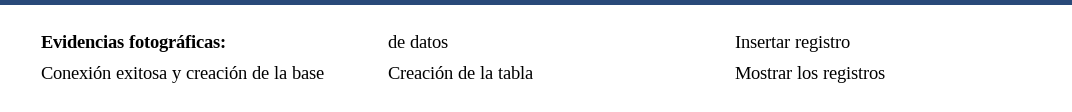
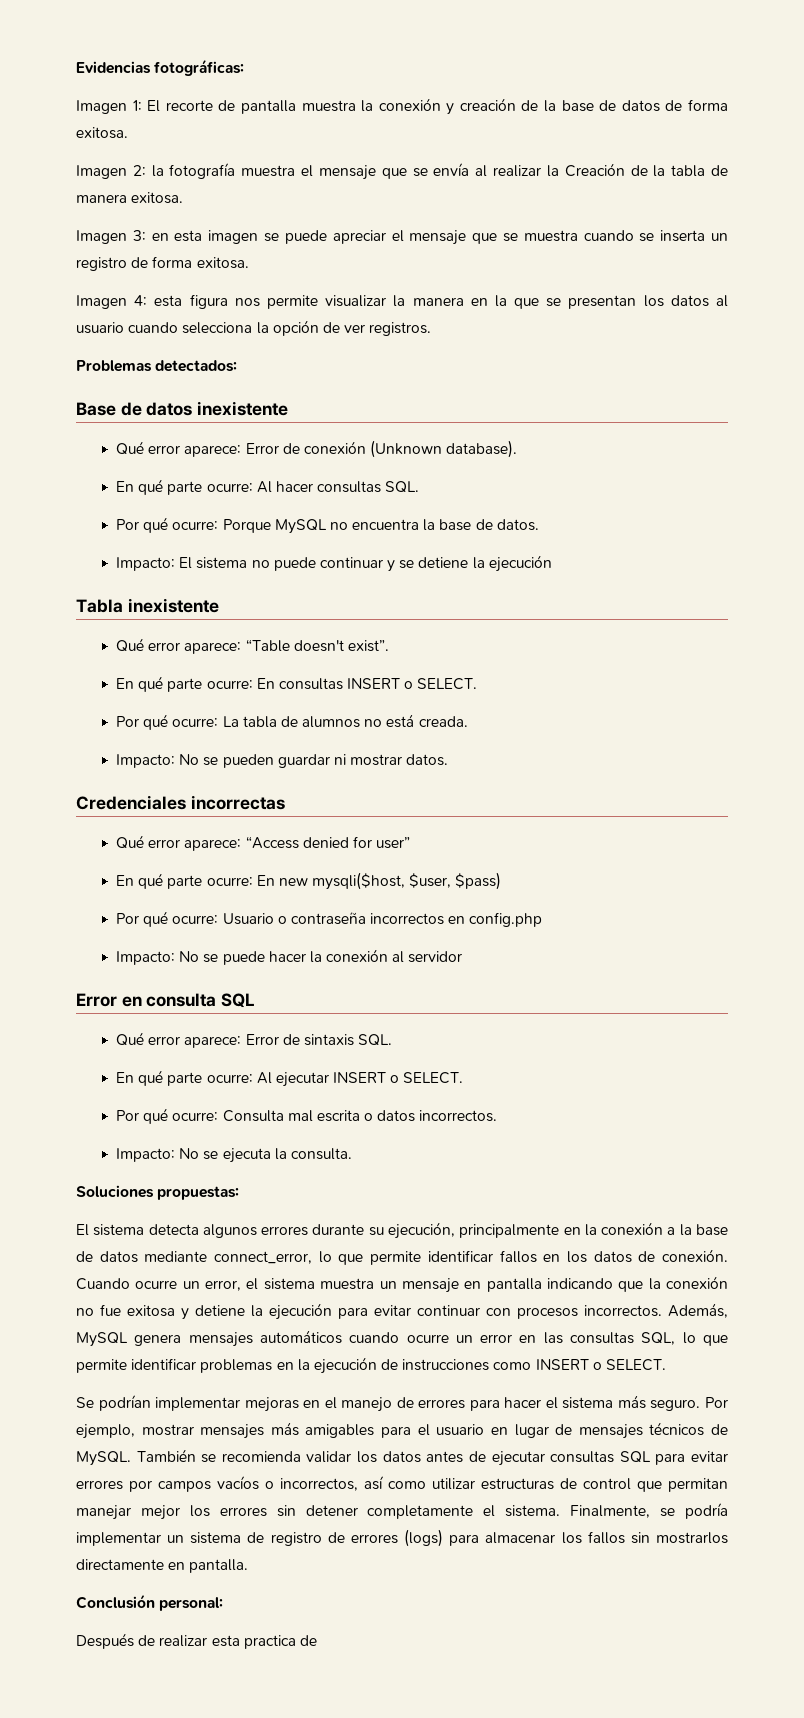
- Conexión exitosa y creación de la base de datos
- Creación de la tabla
- Insertar registro
- Mostrar los registros
+ Imagen 1: El recorte de pantalla muestra la conexión y creación de la base de datos de forma exitosa.
+ Imagen 2: la fotografía muestra el mensaje que se envía al realizar la Creación de la tabla de manera exitosa.
+ Imagen 3: en esta imagen se puede apreciar el mensaje que se muestra cuando se inserta un registro de forma exitosa.
+ Imagen 4: esta figura nos permite visualizar la manera en la que se presentan los datos al usuario cuando selecciona la opción de ver registros.
+ Problemas detectados:
+ Base de datos inexistente
+ Qué error aparece: Error de conexión (Unknown database).
+ En qué parte ocurre: Al hacer consultas SQL.
+ Por qué ocurre: Porque MySQL no encuentra la base de datos.
+ Impacto: El sistema no puede continuar y se detiene la ejecución
+ Tabla inexistente
+ Qué error aparece: “Table doesn't exist”.
+ En qué parte ocurre: En consultas INSERT o SELECT.
+ Por qué ocurre: La tabla de alumnos no está creada.
+ Impacto: No se pueden guardar ni mostrar datos.
+ Credenciales incorrectas
+ Qué error aparece: “Access denied for user”
+ En qué parte ocurre: En new mysqli($host, $user, $pass)
+ Por qué ocurre: Usuario o contraseña incorrectos en config.php
+ Impacto: No se puede hacer la conexión al servidor
+ Error en consulta SQL
+ Qué error aparece: Error de sintaxis SQL.
+ En qué parte ocurre: Al ejecutar INSERT o SELECT.
+ Por qué ocurre: Consulta mal escrita o datos incorrectos.
+ Impacto: No se ejecuta la consulta.
+ Soluciones propuestas:
+ El sistema detecta algunos errores durante su ejecución, principalmente en la conexión a la base de datos mediante connect_error, lo que permite identificar fallos en los datos de conexión. Cuando ocurre un error, el sistema muestra un mensaje en pantalla indicando que la conexión no fue exitosa y detiene la ejecución para evitar continuar con procesos incorrectos. Además, MySQL genera mensajes automáticos cuando ocurre un error en las consultas SQL, lo que permite identificar problemas en la ejecución de instrucciones como INSERT o SELECT.
+ Se podrían implementar mejoras en el manejo de errores para hacer el sistema más seguro. Por ejemplo, mostrar mensajes más amigables para el usuario en lugar de mensajes técnicos de MySQL. También se recomienda validar los datos antes de ejecutar consultas SQL para evitar errores por campos vacíos o incorrectos, así como utilizar estructuras de control que permitan manejar mejor los errores sin detener completamente el sistema. Finalmente, se podría implementar un sistema de registro de errores (logs) para almacenar los fallos sin mostrarlos directamente en pantalla.
+ Conclusión personal:
+ Después de realizar esta practica de

